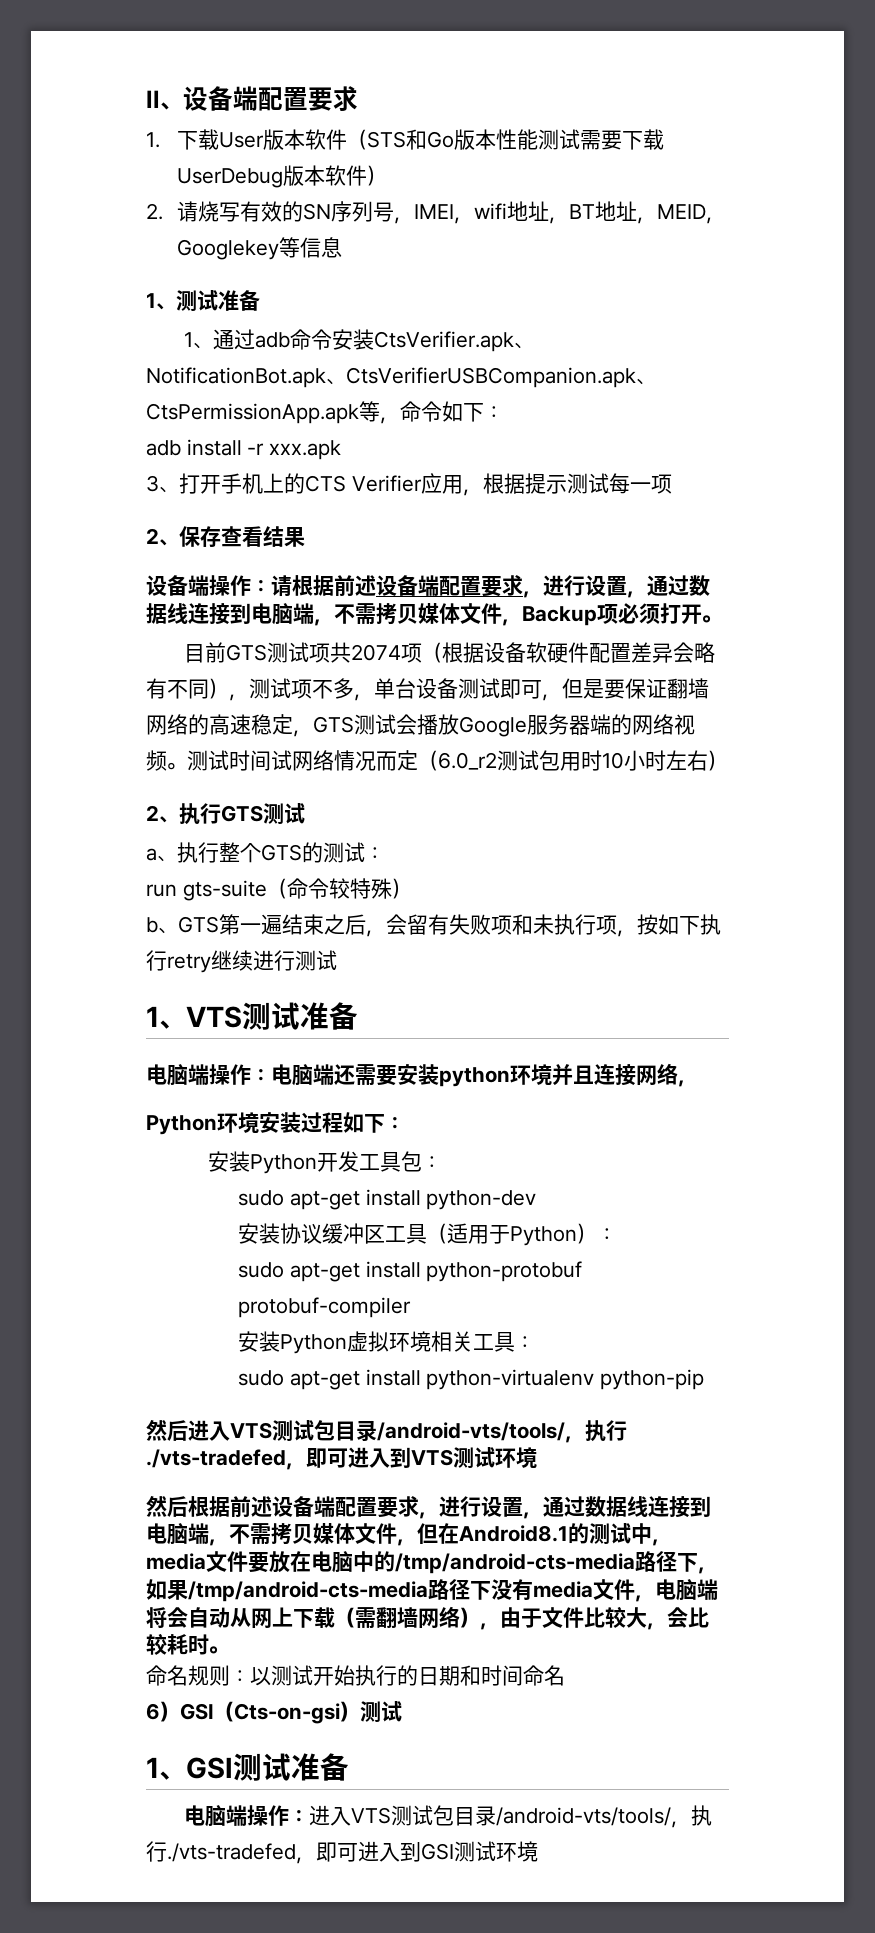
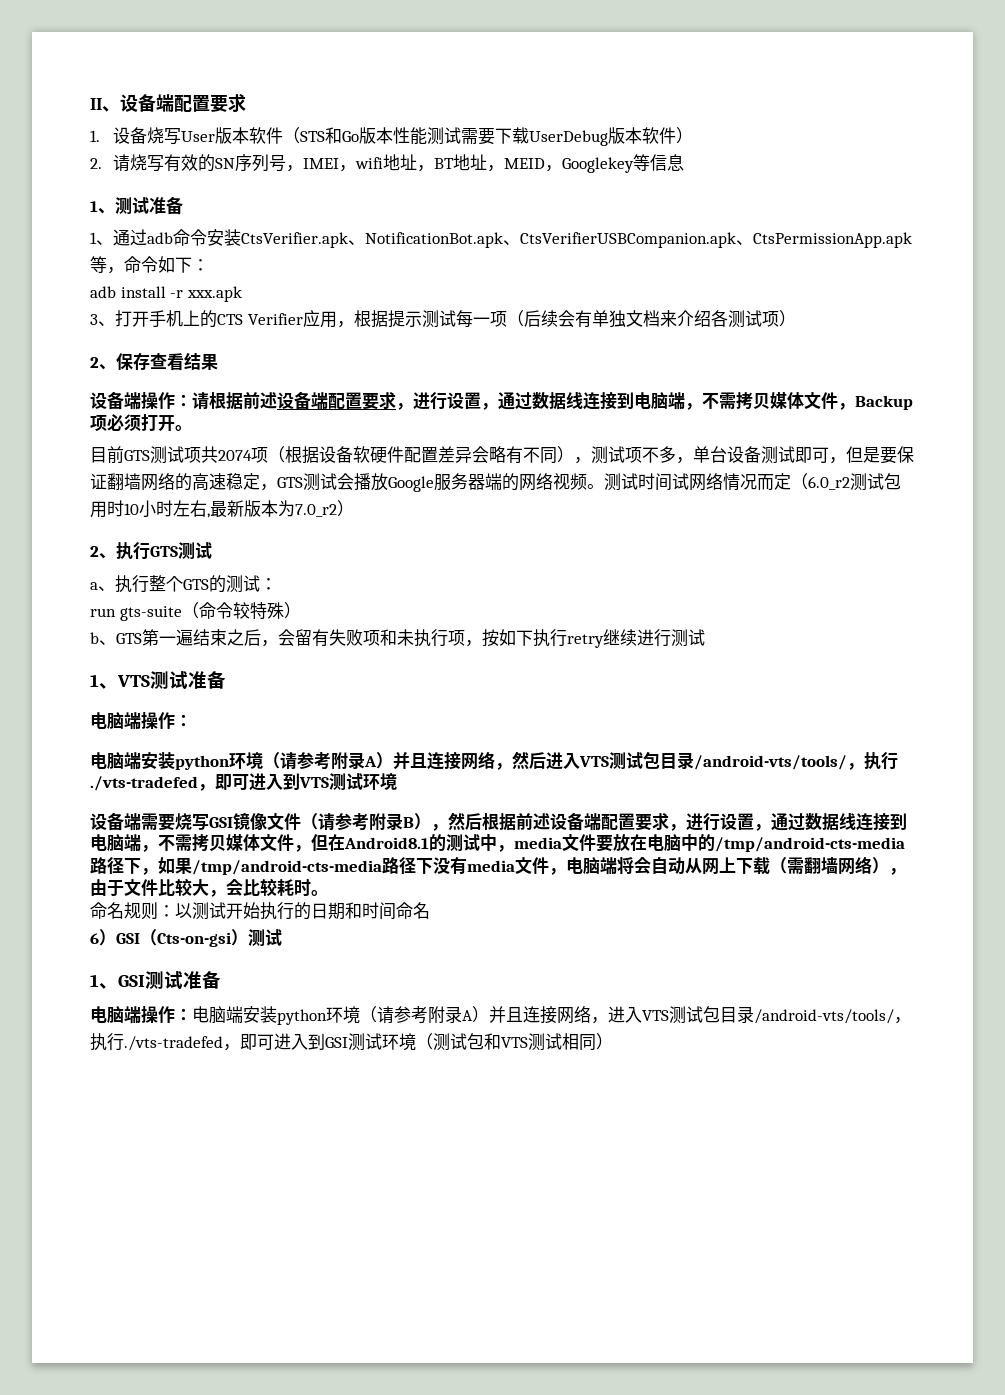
- 1.下载User版本软件（STS和Go版本性能测试需要下载UserDebug版本软件）
+ 1.设备烧写User版本软件（STS和Go版本性能测试需要下载UserDebug版本软件）
- 3、打开手机上的CTS Verifier应用，根据提示测试每一项
+ 3、打开手机上的CTS Verifier应用，根据提示测试每一项（后续会有单独文档来介绍各测试项）
- 测试时间试网络情况而定（6.0_r2测试包用时10小时左右）
+ 测试时间试网络情况而定（6.0_r2测试包用时10小时左右,最新版本为7.0_r2）
  1、VTS测试准备
- 电脑端操作：电脑端还需要安装python环境并且连接网络，
- Python环境安装过程如下：
- 安装Python开发工具包：
- sudo apt-get install python-dev
- 安装协议缓冲区工具（适用于Python）：
- sudo apt-get install python-protobuf protobuf-compiler
- 安装Python虚拟环境相关工具：
- sudo apt-get install python-virtualenv python-pip
- 然后进入VTS测试包目录/android-vts/tools/，执行./vts-tradefed，即可进入到VTS测试环境
+ 电脑端操作：
+ 电脑端安装python环境（请参考附录A）并且连接网络，然后进入VTS测试包目录/android-vts/tools/，执行./vts-tradefed，即可进入到VTS测试环境
- 然后根据前述设备端配置要求，进行设置，通过数据线连接到电脑端，不需拷贝媒体文件，但在Android8.1的测试中，media文件要放在电脑中的/tmp/android-cts-media路径下，如果/tmp/android-cts-media路径下没有media文件，电脑端将会自动从网上下载（需翻墙网络），由于文件比较大，会比较耗时。
+ 设备端需要烧写GSI镜像文件（请参考附录B），然后根据前述设备端配置要求，进行设置，通过数据线连接到电脑端，不需拷贝媒体文件，但在Android8.1的测试中，media文件要放在电脑中的/tmp/android-cts-media路径下，如果/tmp/android-cts-media路径下没有media文件，电脑端将会自动从网上下载（需翻墙网络），由于文件比较大，会比较耗时。
- 电脑端操作：进入VTS测试包目录/android-vts/tools/，执行./vts-tradefed，即可进入到GSI测试环境
+ 电脑端操作：电脑端安装python环境（请参考附录A）并且连接网络，进入VTS测试包目录/android-vts/tools/，执行./vts-tradefed，即可进入到GSI测试环境（测试包和VTS测试相同）

